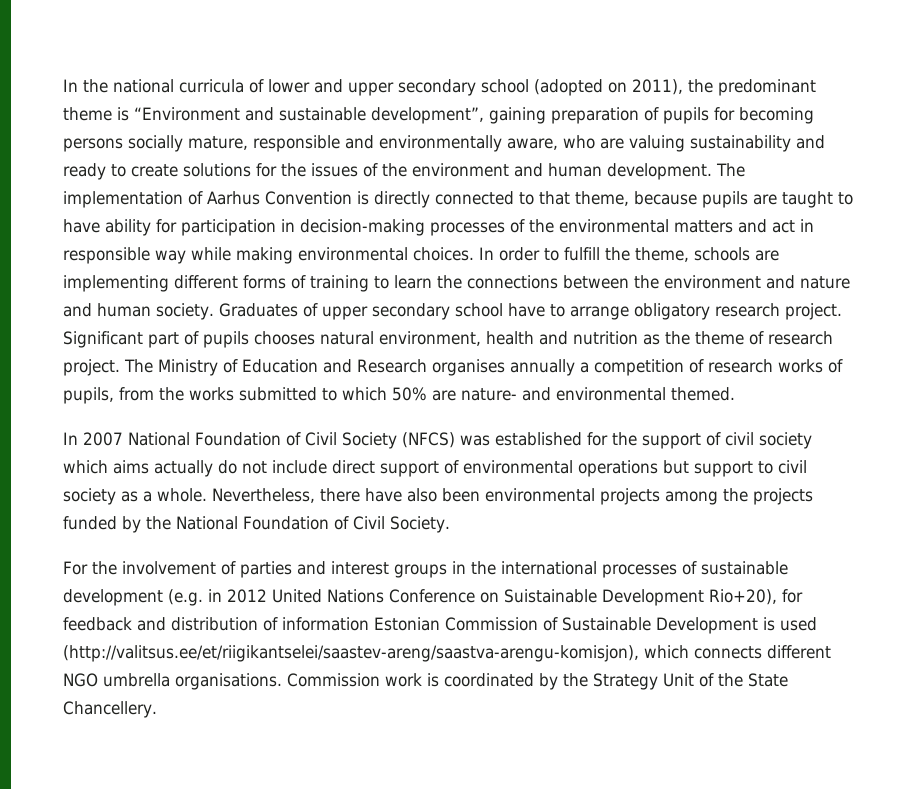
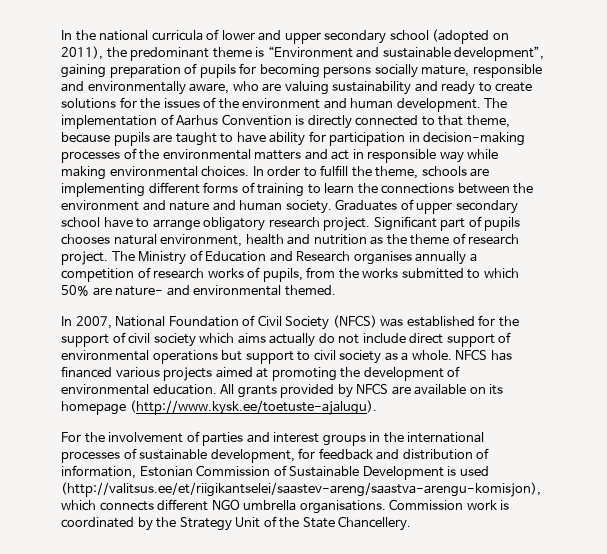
- In 2007 National Foundation of Civil Society (NFCS) was established for the support of civil society which aims actually do not include direct support of environmental operations but support to civil society as a whole.
+ In 2007, National Foundation of Civil Society (NFCS) was established for the support of civil society which aims actually do not include direct support of environmental operations but support to civil society as a whole.
- Nevertheless, there have also been environmental projects among the projects funded by the National Foundation of Civil Society.
+ NFCS has financed various projects aimed at promoting the development of environmental education. All grants provided by NFCS are available on its homepage (http://www.kysk.ee/toetuste-ajalugu).
- For the involvement of parties and interest groups in the international processes of sustainable development (e.g. in 2012 United Nations Conference on Suistainable Development Rio+20), for feedback and distribution of information Estonian Commission of Sustainable Development is used (http://valitsus.ee/et/riigikantselei/saastev-areng/saastva-arengu-komisjon), which connects different NGO umbrella organisations.
+ For the involvement of parties and interest groups in the international processes of sustainable development, for feedback and distribution of information, Estonian Commission of Sustainable Development is used (http://valitsus.ee/et/riigikantselei/saastev-areng/saastva-arengu-komisjon), which connects different NGO umbrella organisations.

